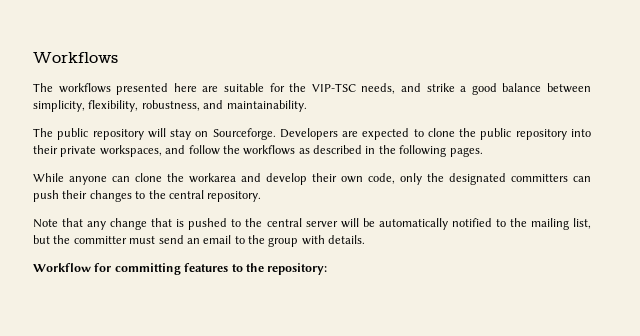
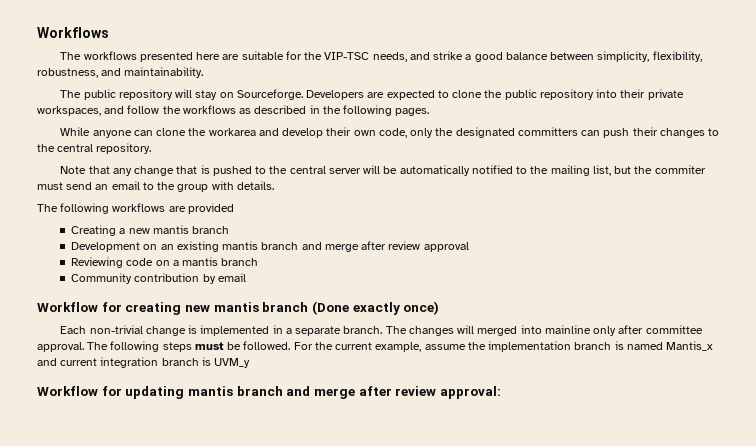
- Note that any change that is pushed to the central server will be automatically notified to the mailing list, but the committer must send an email to the group with details.
+ Note that any change that is pushed to the central server will be automatically notified to the mailing list, but the commiter must send an email to the group with details.
- Workflow for committing features to the repository:
+ The following workflows are provided
+ Creating a new mantis branch
+ Development on an existing mantis branch and merge after review approval
+ Reviewing code on a mantis branch
+ Community contribution by email
+ Workflow for creating new mantis branch (Done exactly once)
+ Each non-trivial change is implemented in a separate branch. The changes will merged into mainline only after committee approval. The following steps must be followed. For the current example, assume the implementation branch is named Mantis_x and current integration branch is UVM_y
+ Workflow for updating mantis branch and merge after review approval:

